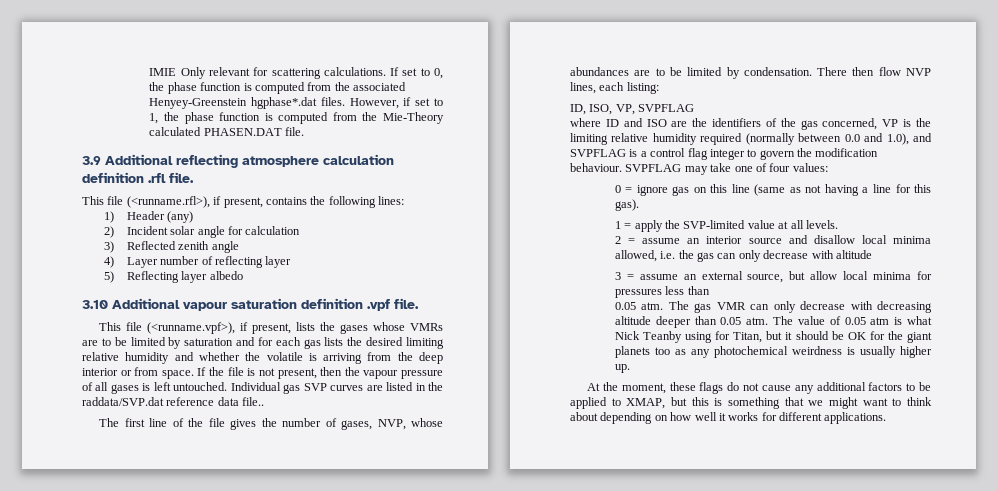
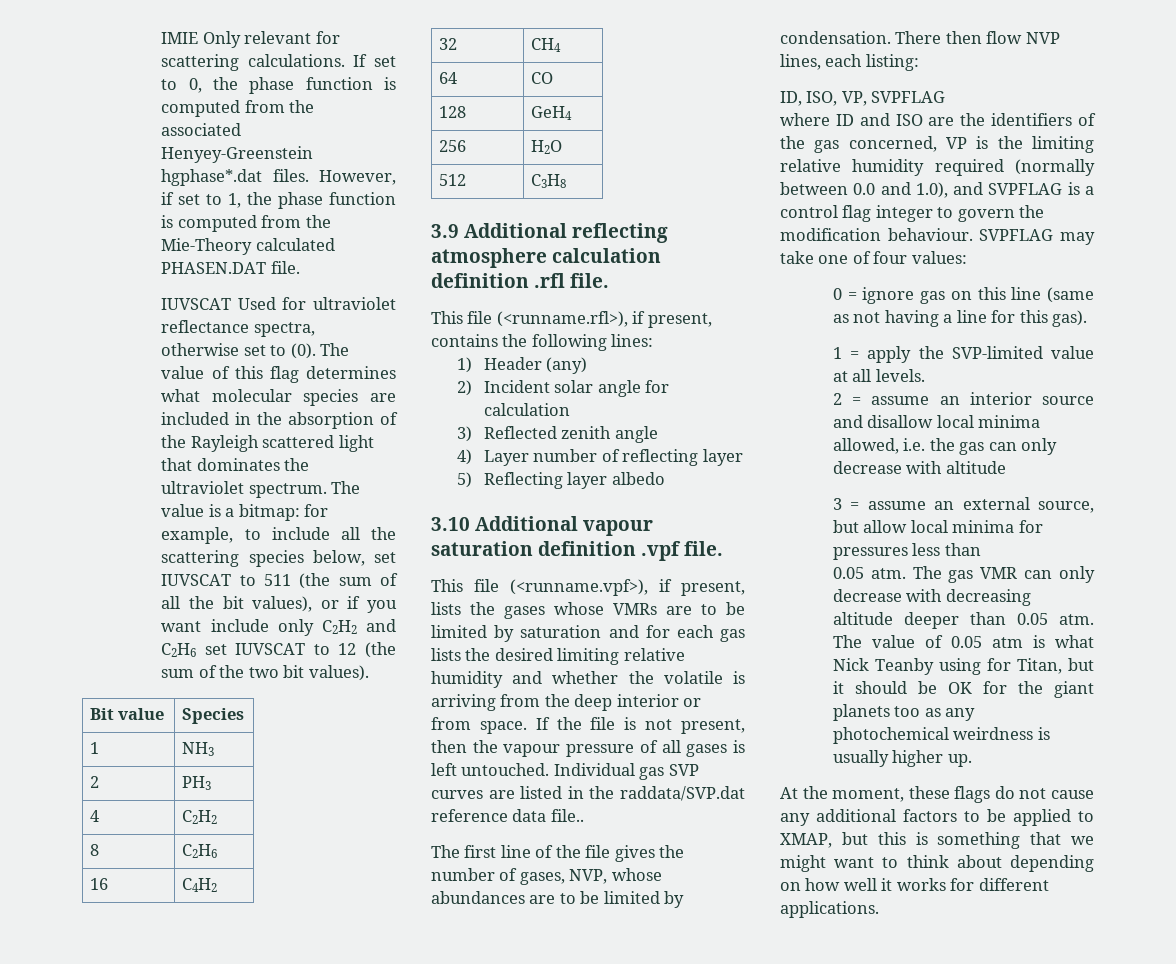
+ IUVSCAT Used for ultraviolet reflectance spectra, otherwise set to (0). The value of this flag determines what molecular species are included in the absorption of the Rayleigh scattered light that dominates the ultraviolet spectrum. The value is a bitmap: for example, to include all the scattering species below, set IUVSCAT to 511 (the sum of all the bit values), or if you want include only C2H2 and C2H6 set IUVSCAT to 12 (the sum of the two bit values).
+ Bit value | Species
+ 1 | NH3
+ 2 | PH3
+ 4 | C2H2
+ 8 | C2H6
+ 16 | C4H2
+ 32 | CH4
+ 64 | CO
+ 128 | GeH4
+ 256 | H2O
+ 512 | C3H8

